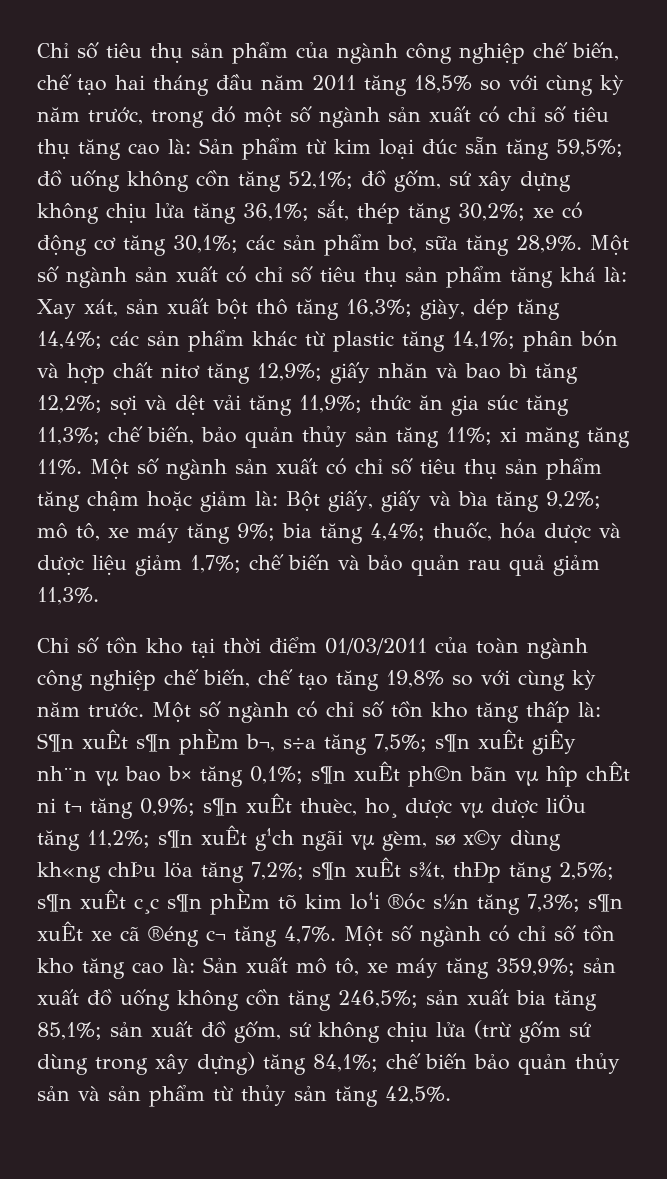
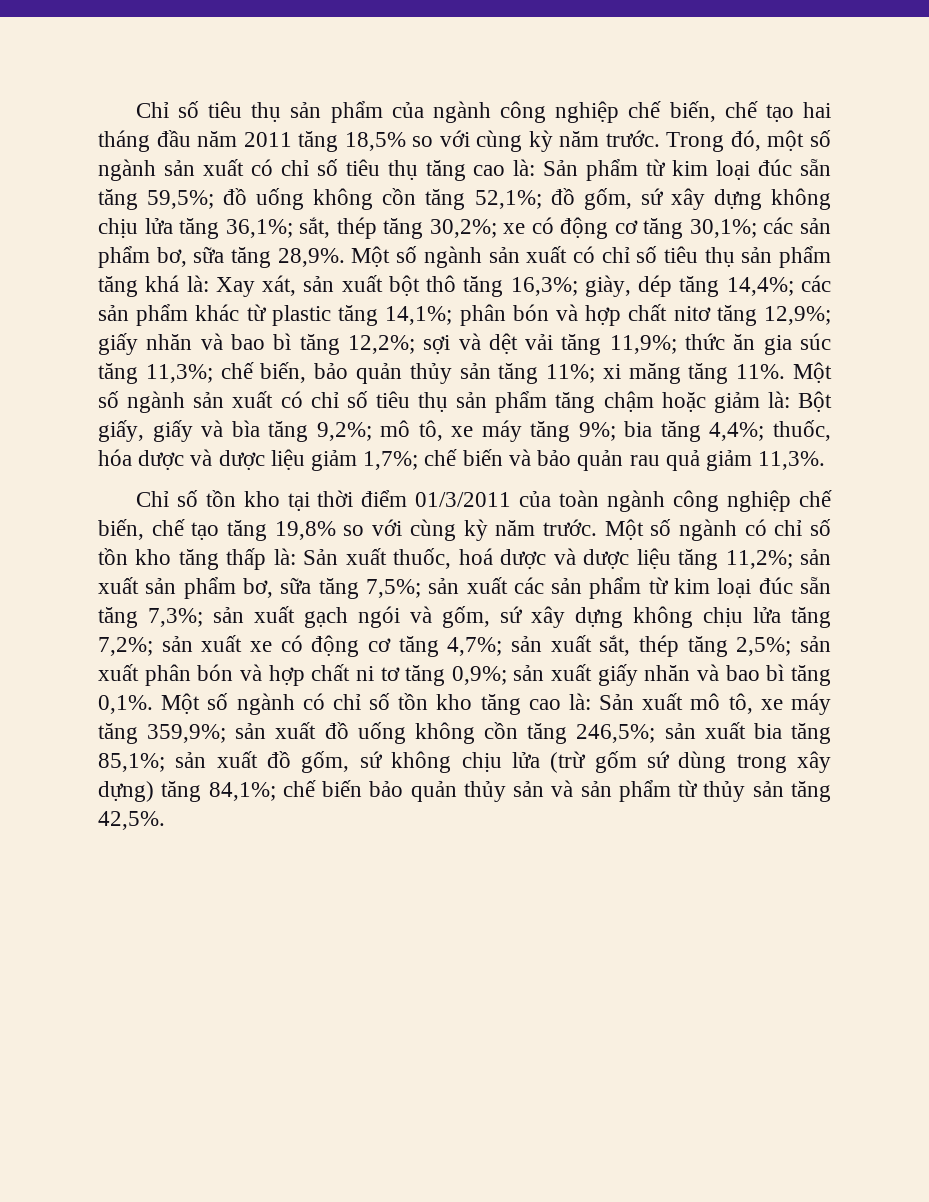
- Chỉ số tiêu thụ sản phẩm của ngành công nghiệp chế biến, chế tạo hai tháng đầu năm 2011 tăng 18,5% so với cùng kỳ năm trước, trong đó một số ngành sản xuất có chỉ số tiêu thụ tăng cao là:
+ Chỉ số tiêu thụ sản phẩm của ngành công nghiệp chế biến, chế tạo hai tháng đầu năm 2011 tăng 18,5% so với cùng kỳ năm trước. Trong đó, một số ngành sản xuất có chỉ số tiêu thụ tăng cao là:
- Chỉ số tồn kho tại thời điểm 01/03/2011 của toàn ngành công nghiệp chế biến, chế tạo tăng 19,8% so với cùng kỳ năm trước.
+ Chỉ số tồn kho tại thời điểm 01/3/2011 của toàn ngành công nghiệp chế biến, chế tạo tăng 19,8% so với cùng kỳ năm trước.
- Một số ngành có chỉ số tồn kho tăng thấp là: S¶n xuÊt s¶n phÈm b¬, s÷a tăng 7,5%; s¶n xuÊt giÊy nh¨n vµ bao b× tăng 0,1%; s¶n xuÊt ph©n bãn vµ hîp chÊt ni t¬ tăng 0,9%; s¶n xuÊt thuèc, ho¸ dược vµ dược liÖu tăng 11,2%; s¶n xuÊt g¹ch ngãi vµ gèm, sø x©y dùng kh«ng chÞu löa tăng 7,2%; s¶n xuÊt s¾t, thÐp tăng 2,5%; s¶n xuÊt c¸c s¶n phÈm tõ kim lo¹i ®óc s½n tăng 7,3%; s¶n xuÊt xe cã ®éng c¬ tăng 4,7%.
+ Một số ngành có chỉ số tồn kho tăng thấp là: Sản xuất thuốc, hoá dược và dược liệu tăng 11,2%; sản xuất sản phẩm bơ, sữa tăng 7,5%; sản xuất các sản phẩm từ kim loại đúc sẵn tăng 7,3%; sản xuất gạch ngói và gốm, sứ xây dựng không chịu lửa tăng 7,2%; sản xuất xe có động cơ tăng 4,7%; sản xuất sắt, thép tăng 2,5%; sản xuất phân bón và hợp chất ni tơ tăng 0,9%; sản xuất giấy nhăn và bao bì tăng 0,1%.

